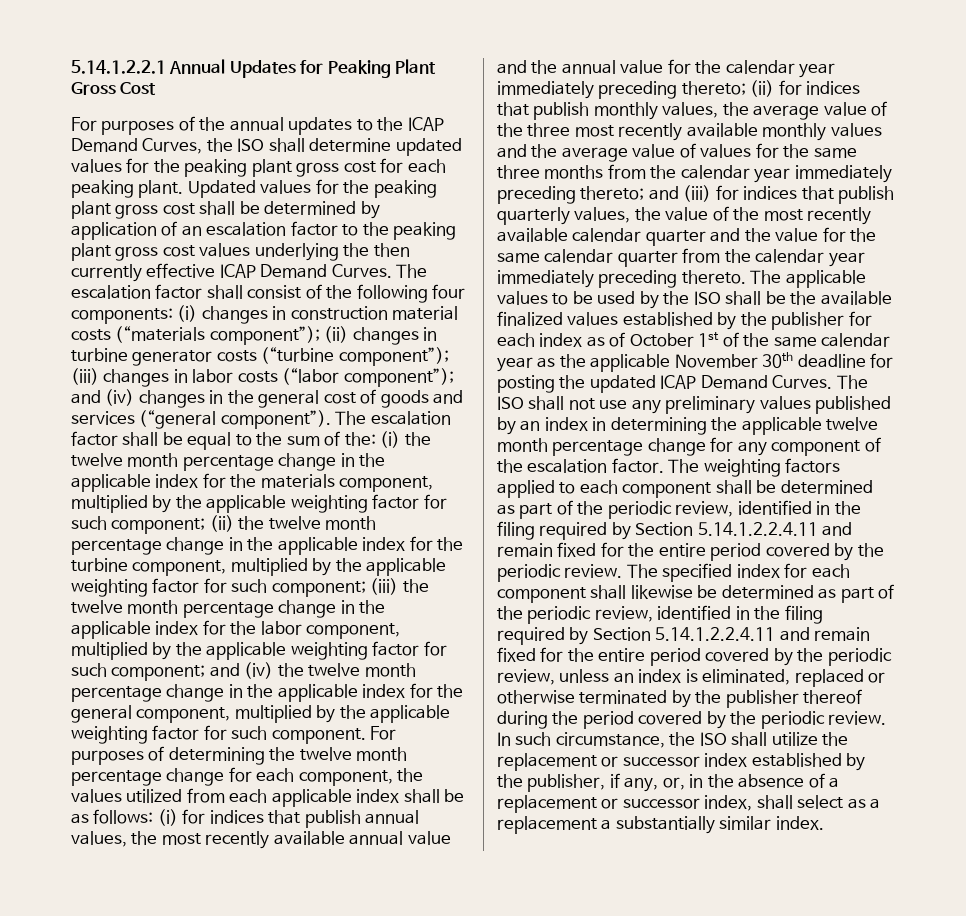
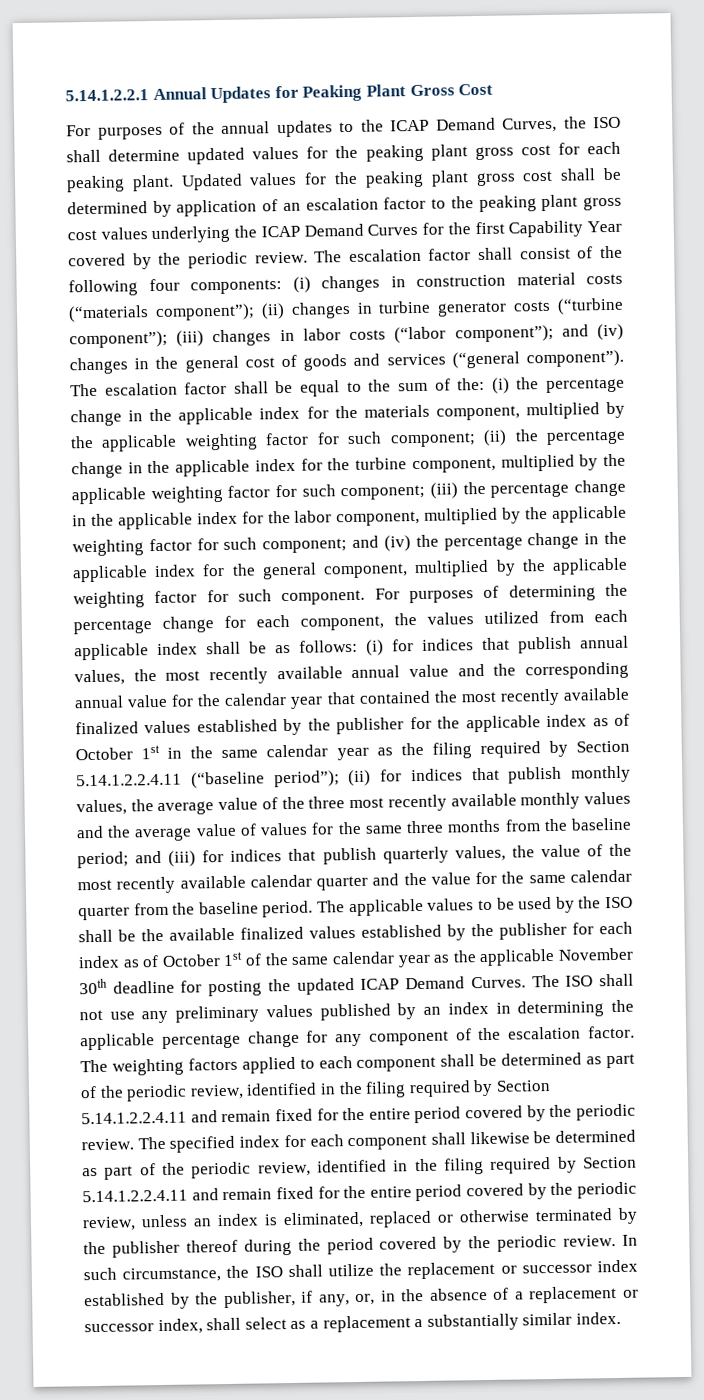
- Updated values for the peaking plant gross cost shall be determined by application of an escalation factor to the peaking plant gross cost values underlying the then currently effective ICAP Demand Curves.
+ Updated values for the peaking plant gross cost shall be determined by application of an escalation factor to the peaking plant gross cost values underlying the ICAP Demand Curves for the first Capability Year covered by the periodic review.
- (i) the twelve month percentage change in the applicable index for the materials component, multiplied by the applicable weighting factor for such component;
+ (i) the percentage change in the applicable index for the materials component, multiplied by the applicable weighting factor for such component;
- (ii) the twelve month percentage change in the applicable index for the turbine component, multiplied by the applicable weighting factor for such component;
+ (ii) the percentage change in the applicable index for the turbine component, multiplied by the applicable weighting factor for such component;
- (iii) the twelve month percentage change in the applicable index for the labor component, multiplied by the applicable weighting factor for such component;
+ (iii) the percentage change in the applicable index for the labor component, multiplied by the applicable weighting factor for such component;
- and (iv) the twelve month percentage change in the applicable index for the general component, multiplied by the applicable weighting factor for such component.
+ and (iv) the percentage change in the applicable index for the general component, multiplied by the applicable weighting factor for such component.
- For purposes of determining the twelve month percentage change for each component, the values utilized from each applicable index shall be as follows:
+ For purposes of determining the percentage change for each component, the values utilized from each applicable index shall be as follows:
- (i) for indices that publish annual values, the most recently available annual value and the annual value for the calendar year immediately preceding thereto;
+ (i) for indices that publish annual values, the most recently available annual value and the corresponding annual value for the calendar year that contained the most recently available finalized values established by the publisher for the applicable index as of October 1st in the same calendar year as the filing required by Section 5.14.1.2.2.4.11 (“baseline period”);
- (ii) for indices that publish monthly values, the average value of the three most recently available monthly values and the average value of values for the same three months from the calendar year immediately preceding thereto;
+ (ii) for indices that publish monthly values, the average value of the three most recently available monthly values and the average value of values for the same three months from the baseline period;
- and (iii) for indices that publish quarterly values, the value of the most recently available calendar quarter and the value for the same calendar quarter from the calendar year immediately preceding thereto.
+ and (iii) for indices that publish quarterly values, the value of the most recently available calendar quarter and the value for the same calendar quarter from the baseline period.
- The ISO shall not use any preliminary values published by an index in determining the applicable twelve month percentage change for any component of the escalation factor.
+ The ISO shall not use any preliminary values published by an index in determining the applicable percentage change for any component of the escalation factor.

